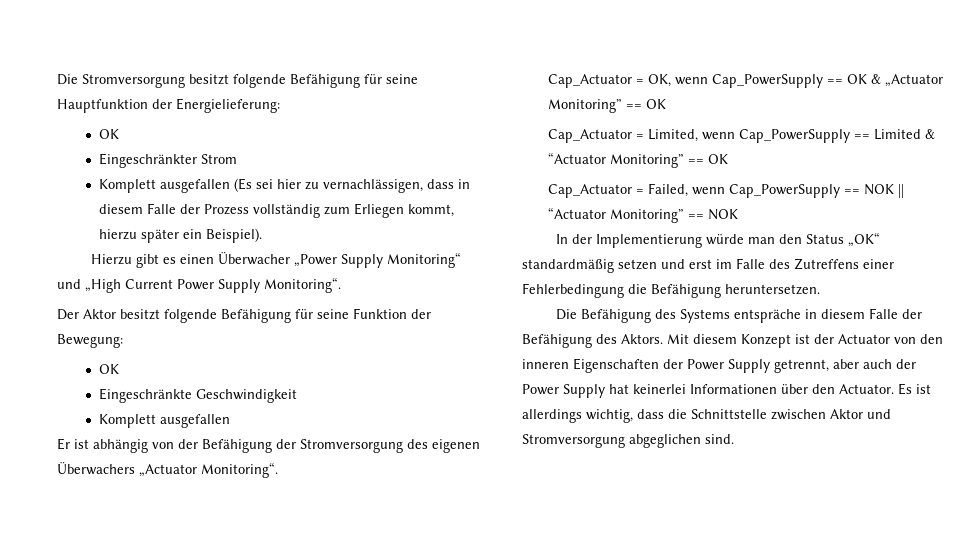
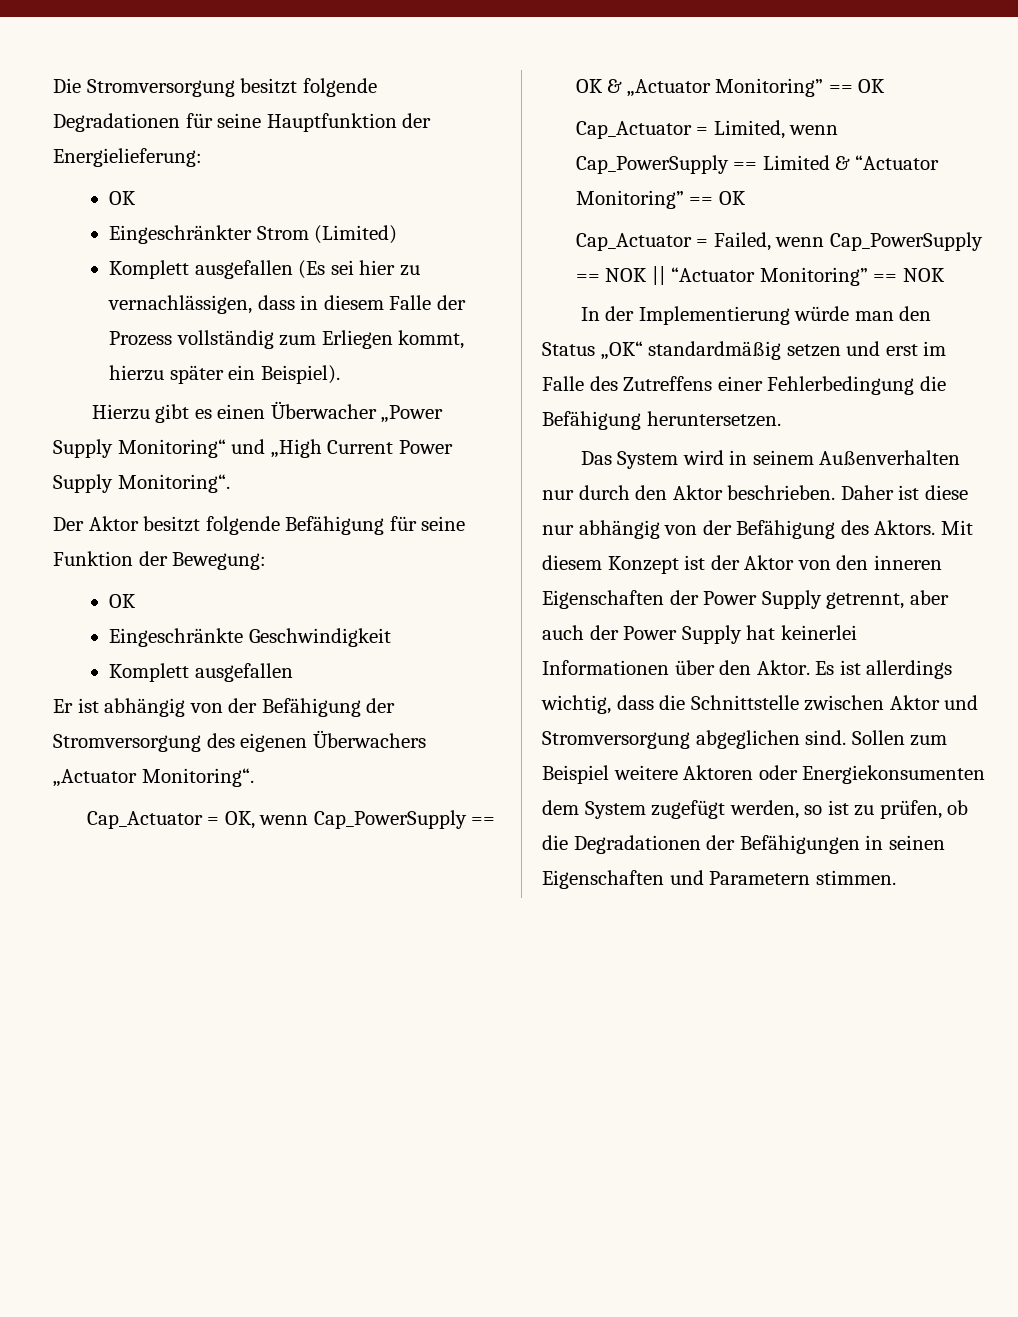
- Die Stromversorgung besitzt folgende Befähigung für seine Hauptfunktion der Energielieferung:
+ Die Stromversorgung besitzt folgende Degradationen für seine Hauptfunktion der Energielieferung:
- Eingeschränkter Strom
+ Eingeschränkter Strom (Limited)
- Die Befähigung des Systems entspräche in diesem Falle der Befähigung des Aktors.
+ Das System wird in seinem Außenverhalten nur durch den Aktor beschrieben. Daher ist diese nur abhängig von der Befähigung des Aktors.
- Mit diesem Konzept ist der Actuator von den inneren Eigenschaften der Power Supply getrennt, aber auch der Power Supply hat keinerlei Informationen über den Actuator.
+ Mit diesem Konzept ist der Aktor von den inneren Eigenschaften der Power Supply getrennt, aber auch der Power Supply hat keinerlei Informationen über den Aktor.
+ Sollen zum Beispiel weitere Aktoren oder Energiekonsumenten dem System zugefügt werden, so ist zu prüfen, ob die Degradationen der Befähigungen in seinen Eigenschaften und Parametern stimmen.

